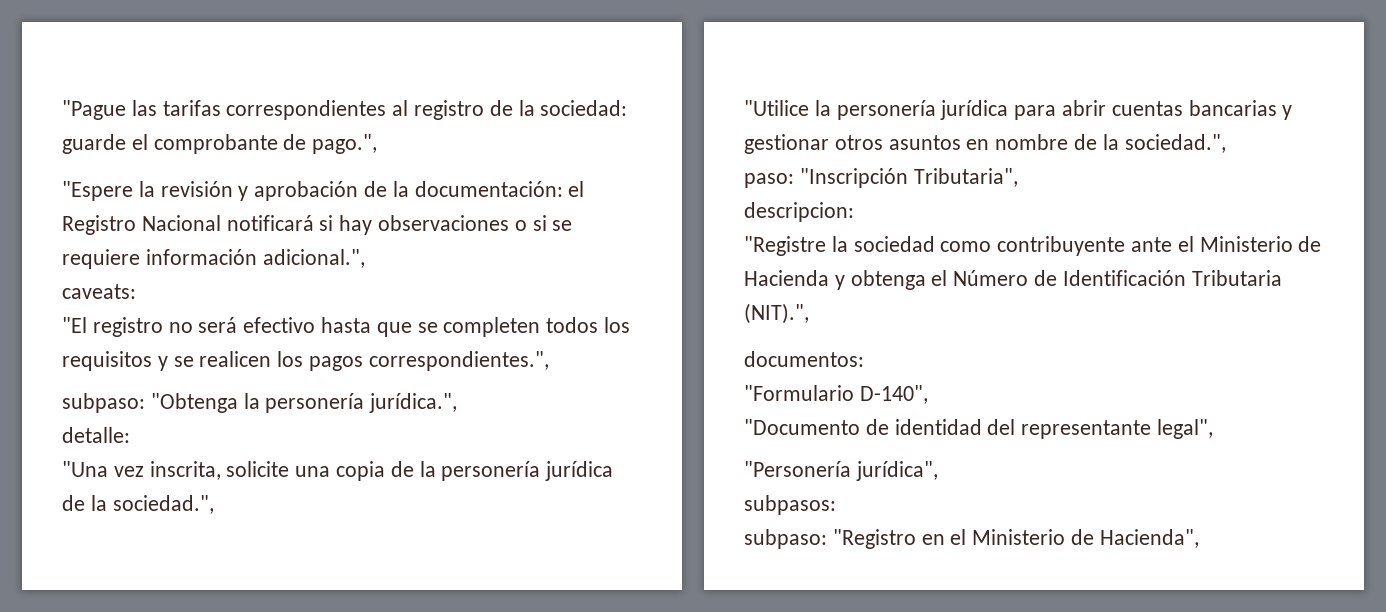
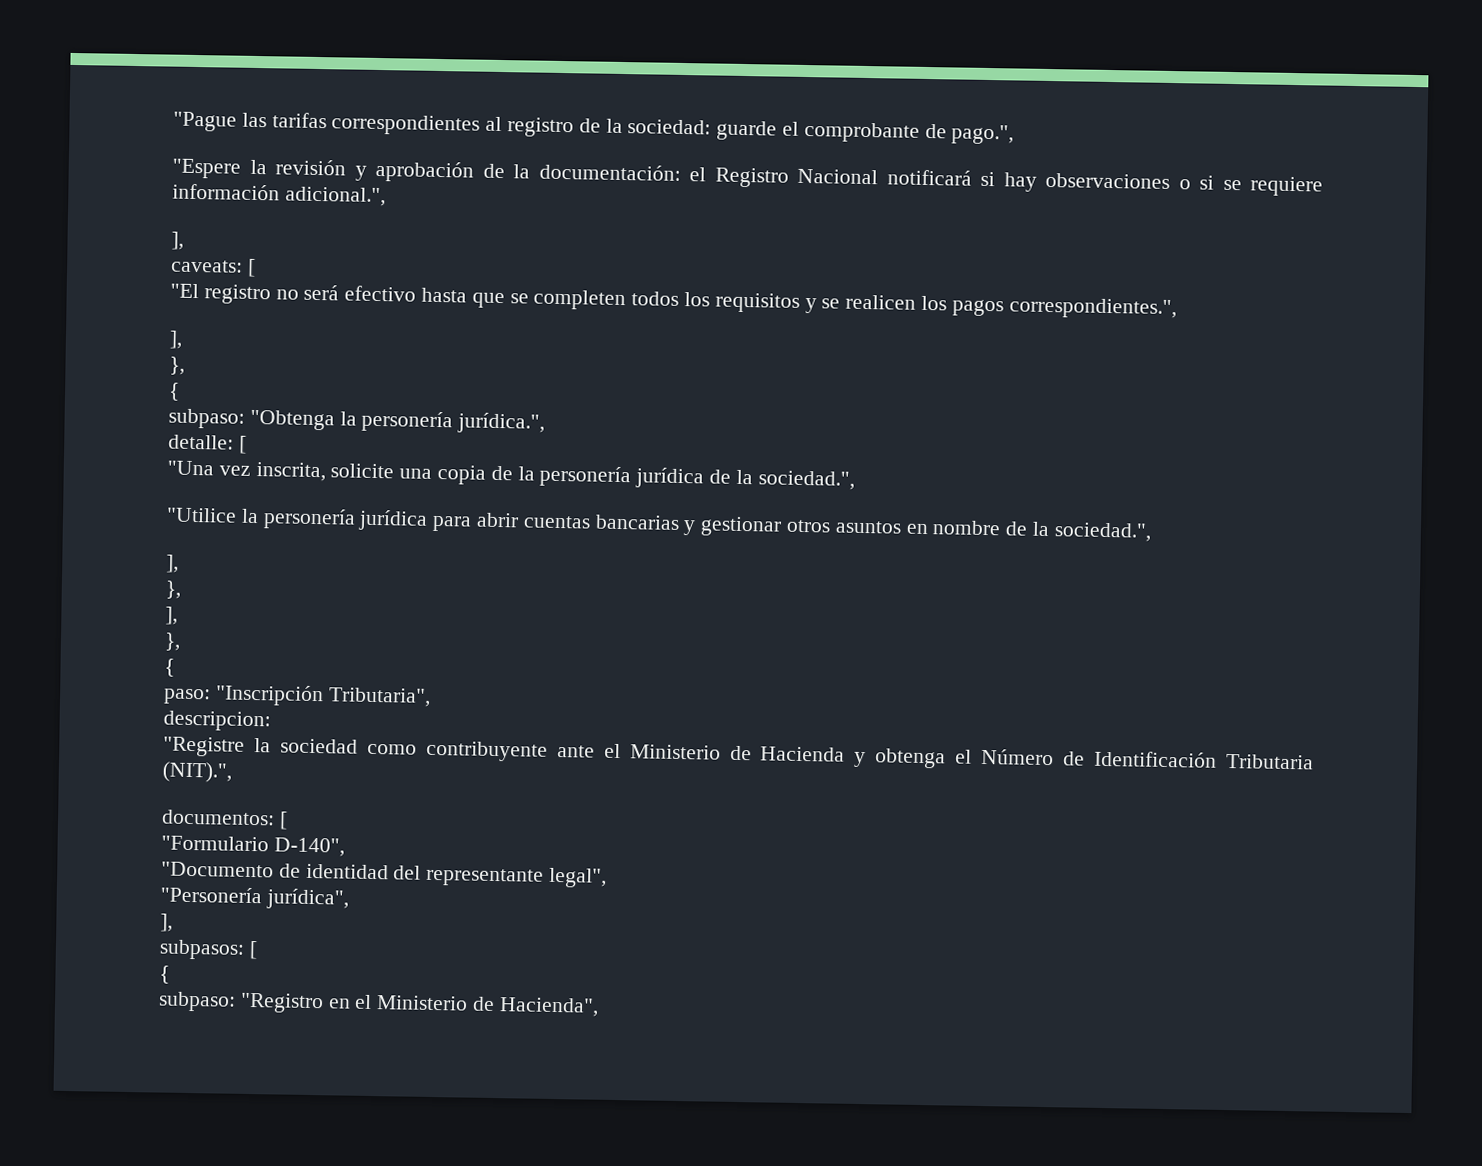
  "Espere la revisión y aprobación de la documentación: el Registro Nacional notificará si hay observaciones o si se requiere información adicional.",
+ ],
- caveats:
+ caveats: [
  "El registro no será efectivo hasta que se completen todos los requisitos y se realicen los pagos correspondientes.",
+ ],
+ },
+ {
- detalle:
+ detalle: [
  "Utilice la personería jurídica para abrir cuentas bancarias y gestionar otros asuntos en nombre de la sociedad.",
+ ],
+ },
+ ],
+ },
+ {
- documentos:
+ documentos: [
  "Personería jurídica",
+ ],
- subpasos:
+ subpasos: [
+ {

